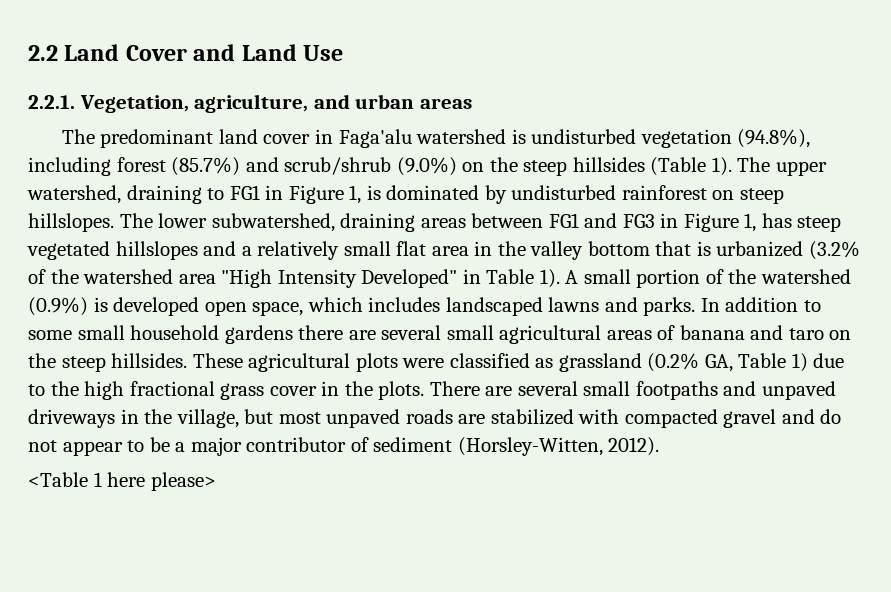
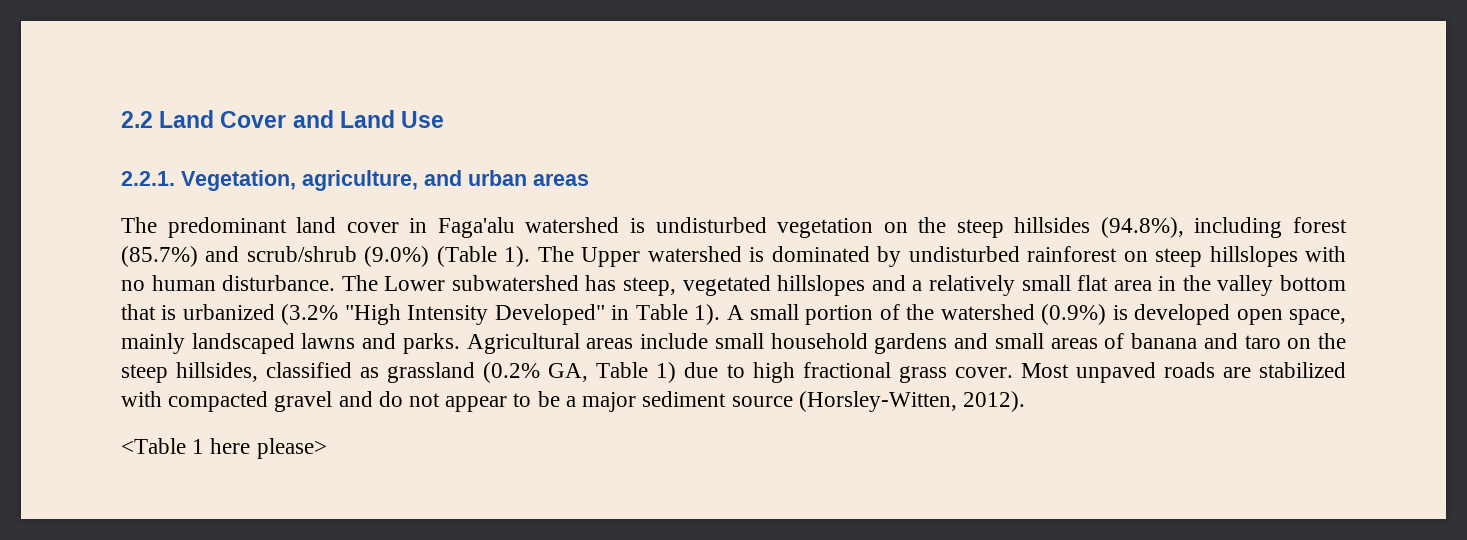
- The predominant land cover in Faga'alu watershed is undisturbed vegetation (94.8%), including forest (85.7%) and scrub/shrub (9.0%) on the steep hillsides (Table 1). The upper watershed, draining to FG1 in Figure 1, is dominated by undisturbed rainforest on steep hillslopes. The lower subwatershed, draining areas between FG1 and FG3 in Figure 1, has steep vegetated hillslopes and a relatively small flat area in the valley bottom that is urbanized (3.2% of the watershed area "High Intensity Developed" in Table 1).
+ The predominant land cover in Faga'alu watershed is undisturbed vegetation on the steep hillsides (94.8%), including forest (85.7%) and scrub/shrub (9.0%) (Table 1). The Upper watershed is dominated by undisturbed rainforest on steep hillslopes with no human disturbance. The Lower subwatershed has steep, vegetated hillslopes and a relatively small flat area in the valley bottom that is urbanized (3.2% "High Intensity Developed" in Table 1).
- A small portion of the watershed (0.9%) is developed open space, which includes landscaped lawns and parks.
+ A small portion of the watershed (0.9%) is developed open space, mainly landscaped lawns and parks.
- In addition to some small household gardens there are several small agricultural areas of banana and taro on the steep hillsides. These agricultural plots were classified as grassland (0.2% GA, Table 1) due to the high fractional grass cover in the plots. There are several small footpaths and unpaved driveways in the village, but most unpaved roads are stabilized with compacted gravel and do not appear to be a major contributor of sediment (Horsley-Witten, 2012).
+ Agricultural areas include small household gardens and small areas of banana and taro on the steep hillsides, classified as grassland (0.2% GA, Table 1) due to high fractional grass cover. Most unpaved roads are stabilized with compacted gravel and do not appear to be a major sediment source (Horsley-Witten, 2012).

